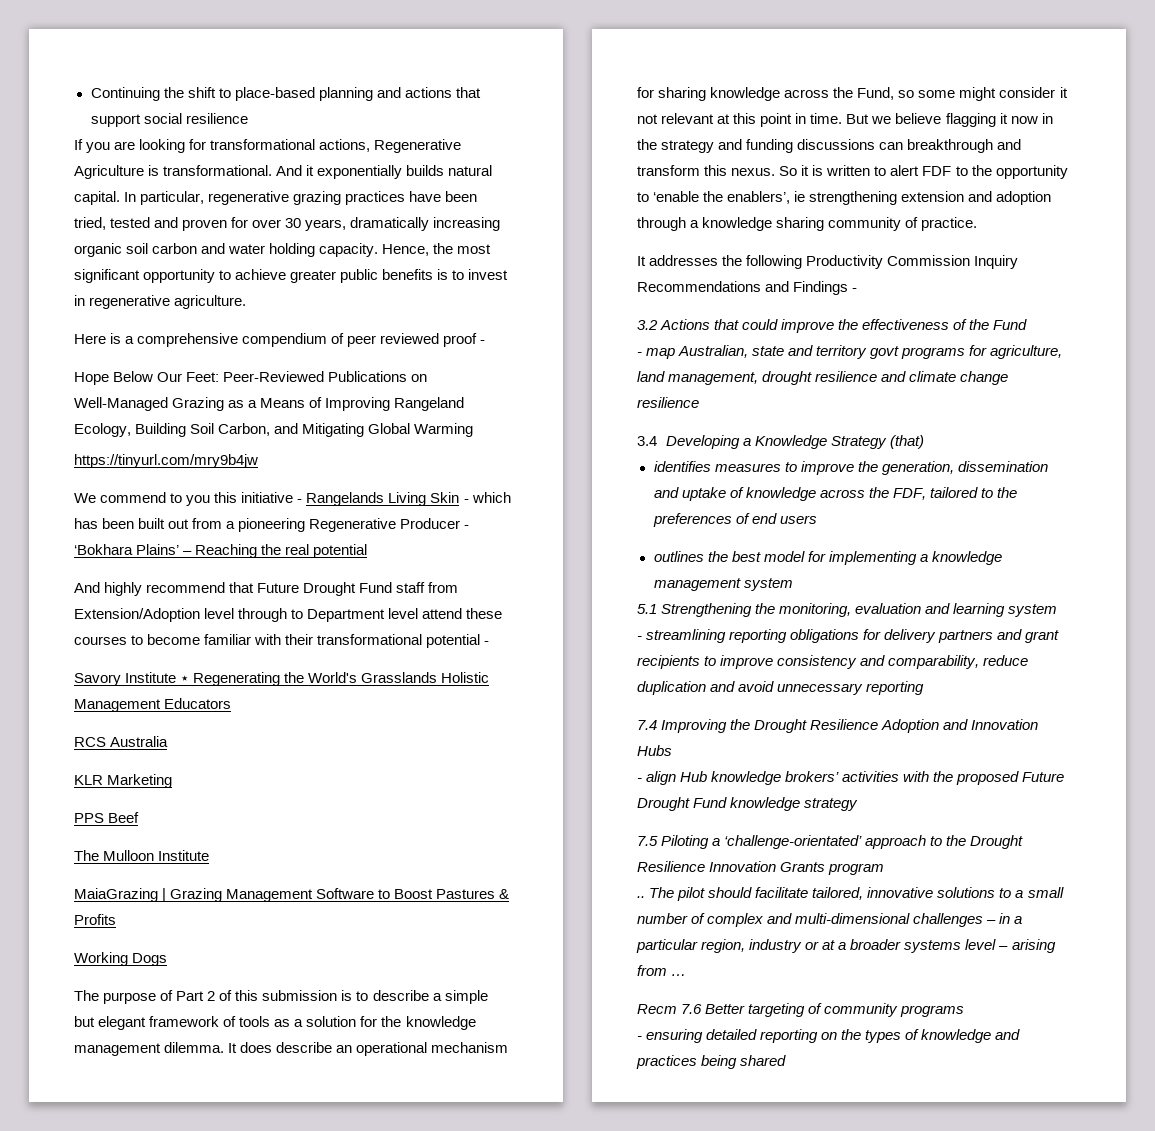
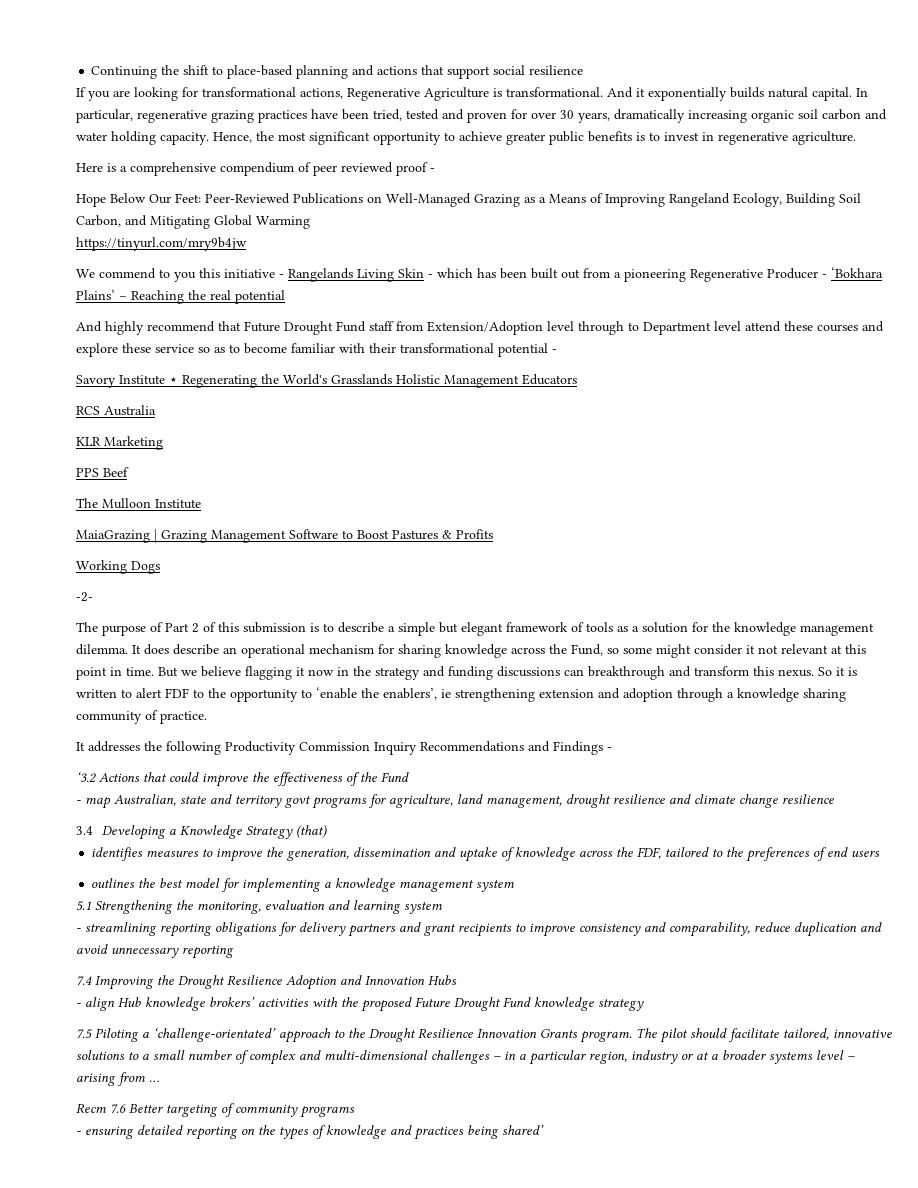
- And highly recommend that Future Drought Fund staff from Extension/Adoption level through to Department level attend these courses to become familiar with their transformational potential -
+ And highly recommend that Future Drought Fund staff from Extension/Adoption level through to Department level attend these courses and explore these service so as to become familiar with their transformational potential -
+ -2-
- 3.2 Actions that could improve the effectiveness of the Fund
+ ‘3.2 Actions that could improve the effectiveness of the Fund
- 7.5 Piloting a ‘challenge-orientated’ approach to the Drought Resilience Innovation Grants program
- ..
+ 7.5 Piloting a ‘challenge-orientated’ approach to the Drought Resilience Innovation Grants program.
- - ensuring detailed reporting on the types of knowledge and practices being shared
+ - ensuring detailed reporting on the types of knowledge and practices being shared’

